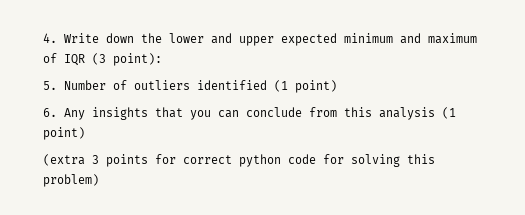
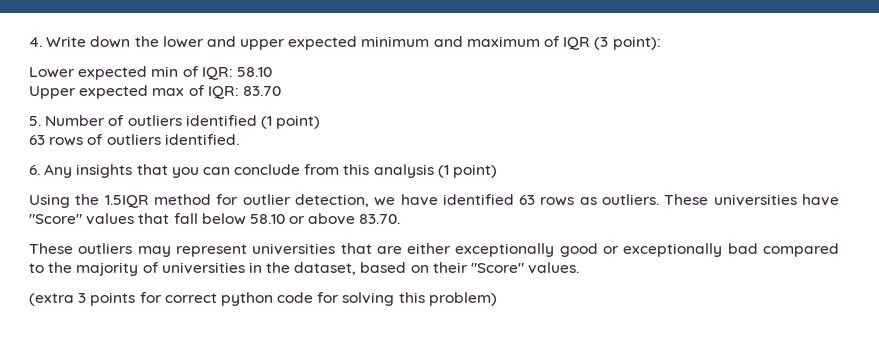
+ Lower expected min of IQR: 58.10
+ Upper expected max of IQR: 83.70
+ 63 rows of outliers identified.
+ Using the 1.5IQR method for outlier detection, we have identified 63 rows as outliers. These universities have "Score" values that fall below 58.10 or above 83.70.
+ These outliers may represent universities that are either exceptionally good or exceptionally bad compared to the majority of universities in the dataset, based on their "Score" values.

